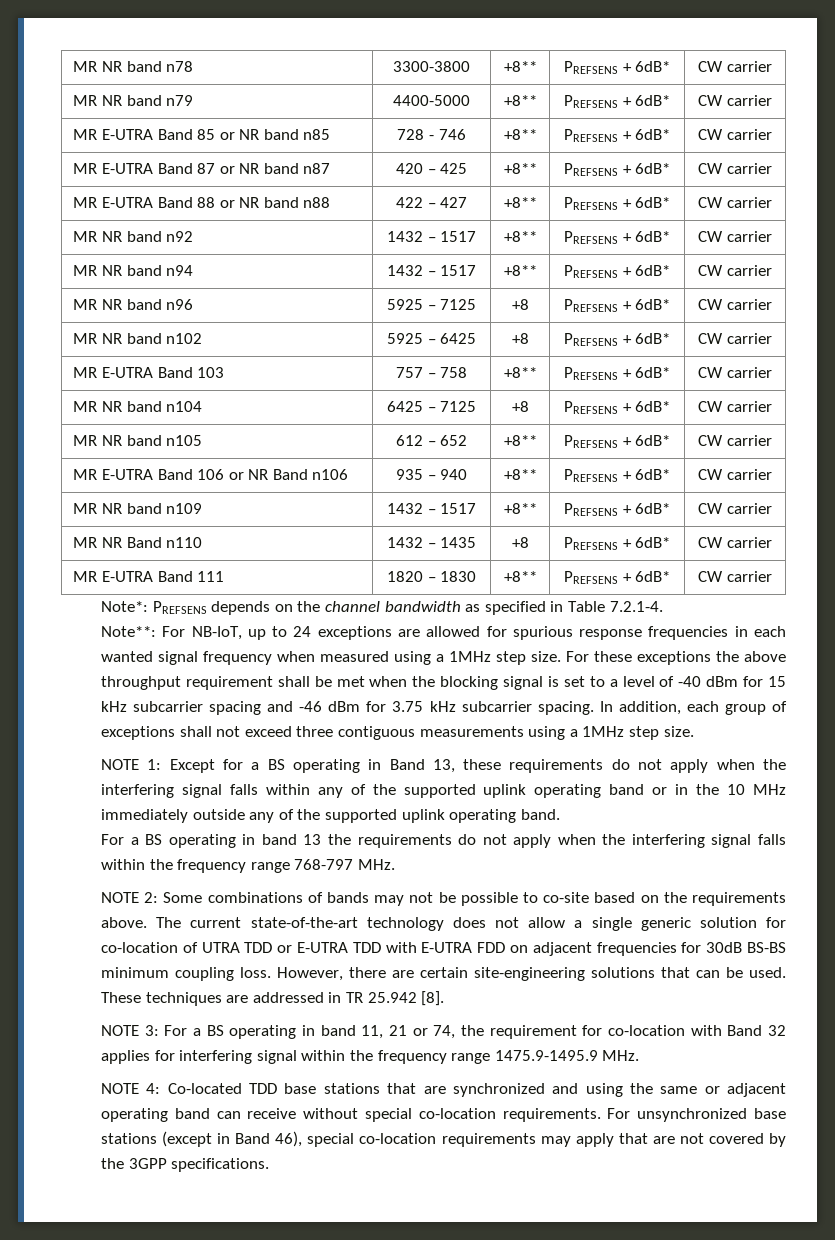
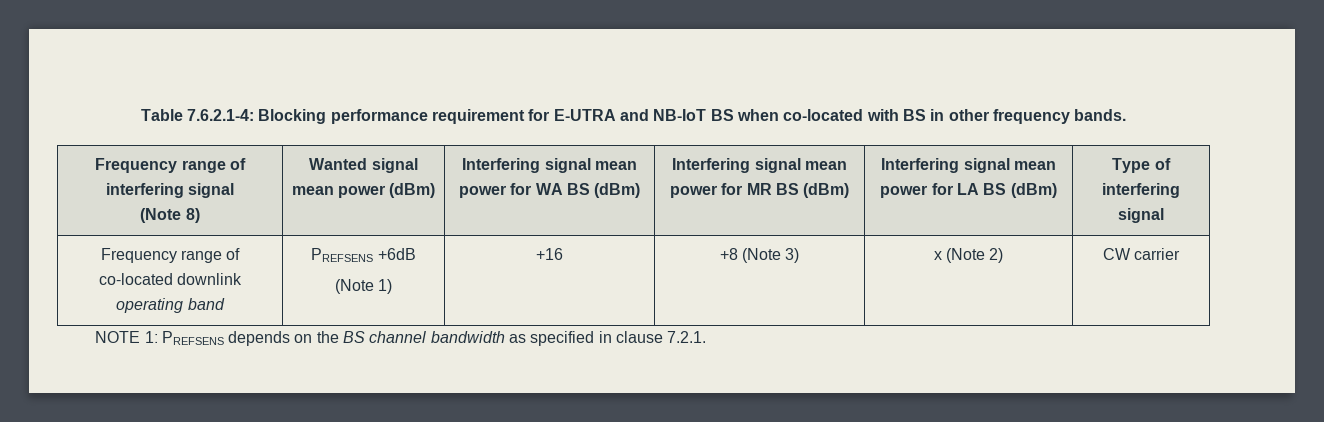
- MR NR band n78 | 3300-3800 | +8** | PREFSENS + 6dB* | CW carrier
- MR NR band n79 | 4400-5000 | +8** | PREFSENS + 6dB* | CW carrier
- MR E-UTRA Band 85 or NR band n85 | 728 - 746 | +8** | PREFSENS + 6dB* | CW carrier
- MR E-UTRA Band 87 or NR band n87 | 420 – 425 | +8** | PREFSENS + 6dB* | CW carrier
- MR E-UTRA Band 88 or NR band n88 | 422 – 427 | +8** | PREFSENS + 6dB* | CW carrier
- MR NR band n92 | 1432 – 1517 | +8** | PREFSENS + 6dB* | CW carrier
- MR NR band n94 | 1432 – 1517 | +8** | PREFSENS + 6dB* | CW carrier
- MR NR band n96 | 5925 – 7125 | +8 | PREFSENS + 6dB* | CW carrier
- MR NR band n102 | 5925 – 6425 | +8 | PREFSENS + 6dB* | CW carrier
- MR E-UTRA Band 103 | 757 – 758 | +8** | PREFSENS + 6dB* | CW carrier
- MR NR band n104 | 6425 – 7125 | +8 | PREFSENS + 6dB* | CW carrier
- MR NR band n105 | 612 – 652 | +8** | PREFSENS + 6dB* | CW carrier
- MR E-UTRA Band 106 or NR Band n106 | 935 – 940 | +8** | PREFSENS + 6dB* | CW carrier
- MR NR band n109 | 1432 – 1517 | +8** | PREFSENS + 6dB* | CW carrier
- MR NR Band n110 | 1432 – 1435 | +8 | PREFSENS + 6dB* | CW carrier
- MR E-UTRA Band 111 | 1820 – 1830 | +8** | PREFSENS + 6dB* | CW carrier
- Note*: PREFSENS depends on the channel bandwidth as specified in Table 7.2.1-4.
- Note**: For NB-IoT, up to 24 exceptions are allowed for spurious response frequencies in each wanted signal frequency when measured using a 1MHz step size. For these exceptions the above throughput requirement shall be met when the blocking signal is set to a level of -40 dBm for 15 kHz subcarrier spacing and -46 dBm for 3.75 kHz subcarrier spacing. In addition, each group of exceptions shall not exceed three contiguous measurements using a 1MHz step size.
- NOTE 1: Except for a BS operating in Band 13, these requirements do not apply when the interfering signal falls within any of the supported uplink operating band or in the 10 MHz immediately outside any of the supported uplink operating band.
- For a BS operating in band 13 the requirements do not apply when the interfering signal falls within the frequency range 768-797 MHz.
- NOTE 2: Some combinations of bands may not be possible to co-site based on the requirements above. The current state-of-the-art technology does not allow a single generic solution for co-location of UTRA TDD or E-UTRA TDD with E-UTRA FDD on adjacent frequencies for 30dB BS-BS minimum coupling loss. However, there are certain site-engineering solutions that can be used. These techniques are addressed in TR 25.942 [8].
- NOTE 3: For a BS operating in band 11, 21 or 74, the requirement for co-location with Band 32 applies for interfering signal within the frequency range 1475.9-1495.9 MHz.
- NOTE 4: Co-located TDD base stations that are synchronized and using the same or adjacent operating band can receive without special co-location requirements. For unsynchronized base stations (except in Band 46), special co-location requirements may apply that are not covered by the 3GPP specifications.
+ Table 7.6.2.1-4: Blocking performance requirement for E-UTRA and NB-IoT BS when co-located with BS in other frequency bands.
+ Frequency range of interfering signal
+ (Note 8) | Wanted signal mean power (dBm) | Interfering signal mean power for WA BS (dBm) | Interfering signal mean power for MR BS (dBm) | Interfering signal mean power for LA BS (dBm) | Type of interfering signal
+ Frequency range of co-located downlink operating band | PREFSENS +6dB
+ (Note 1) | +16 | +8 (Note 3) | x (Note 2) | CW carrier
+ NOTE 1: PREFSENS depends on the BS channel bandwidth as specified in clause 7.2.1.

